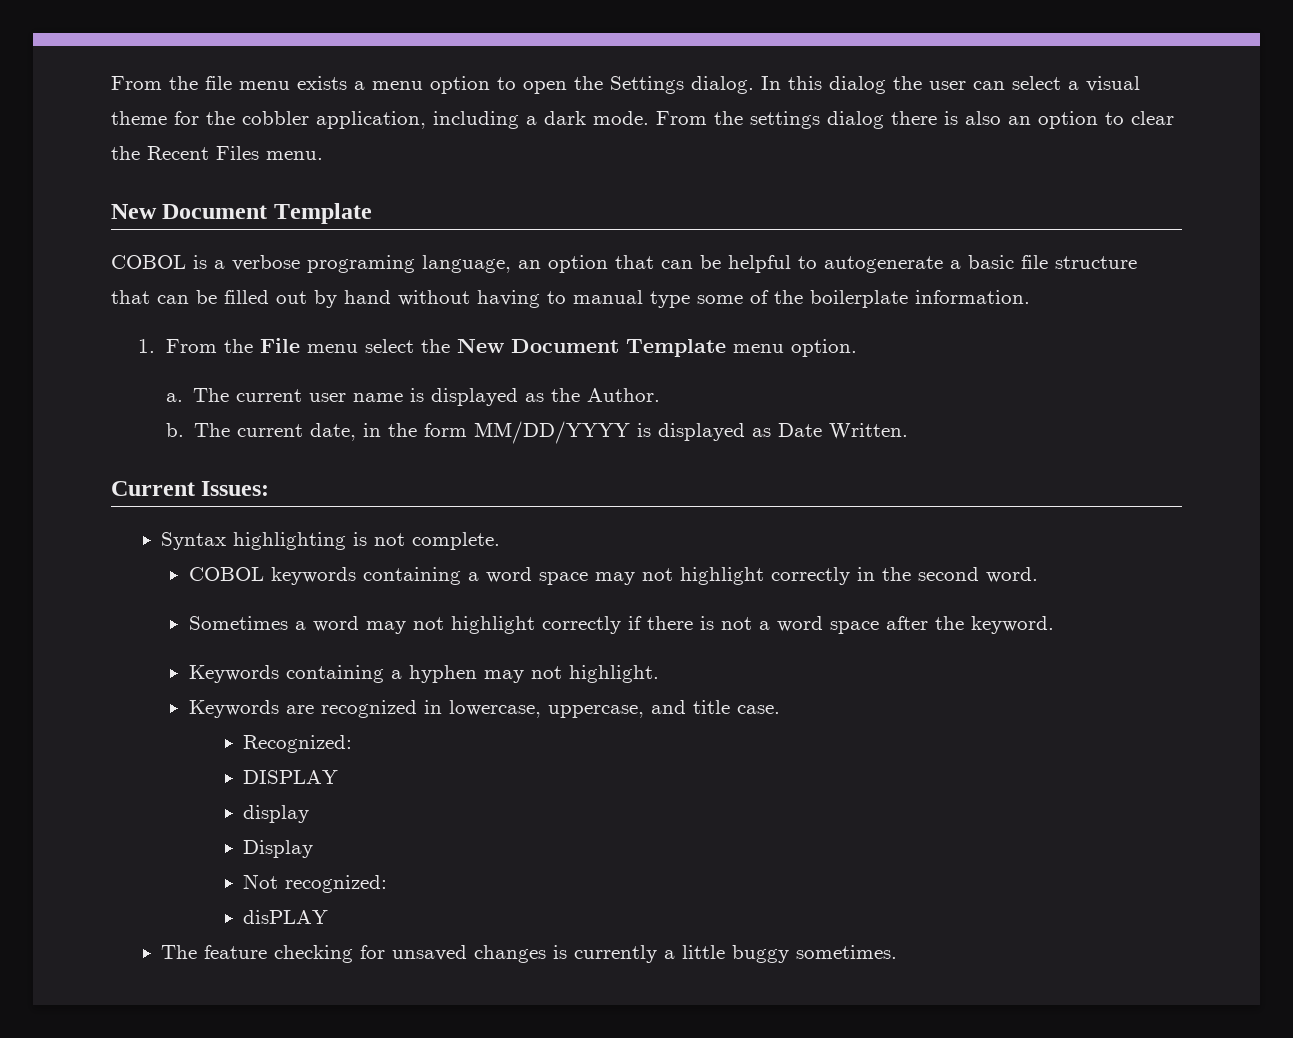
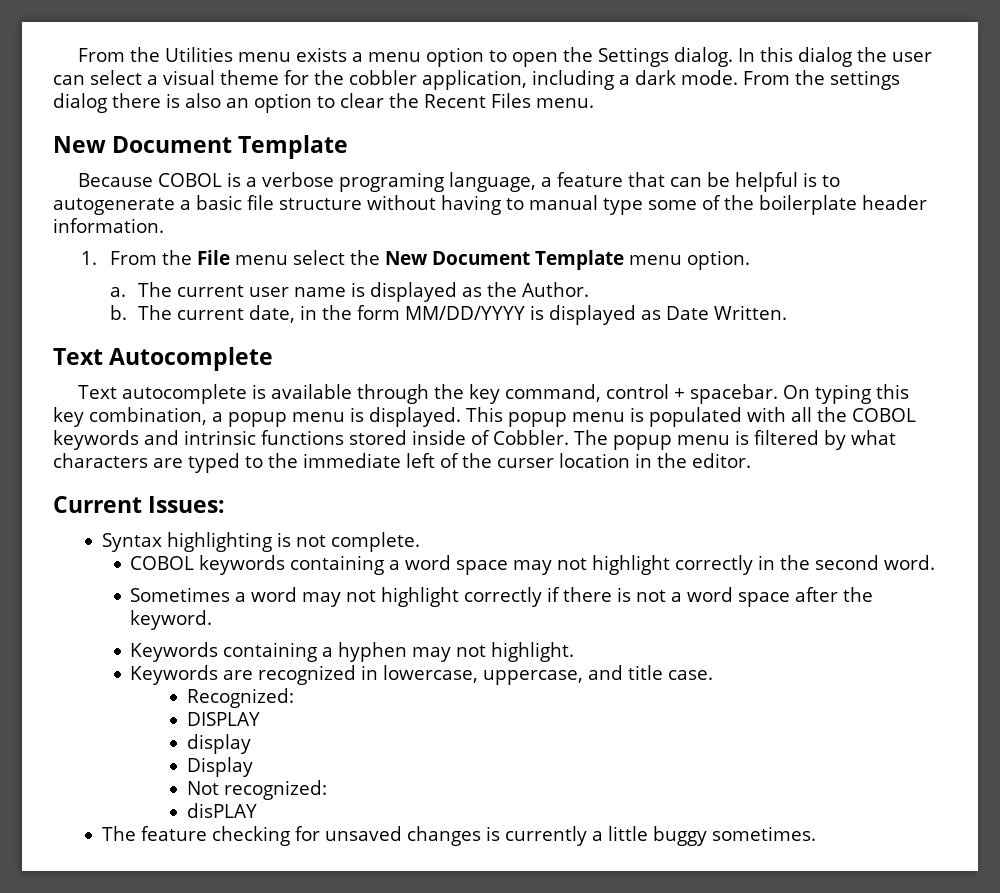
- From the file menu exists a menu option to open the Settings dialog.
+ From the Utilities menu exists a menu option to open the Settings dialog.
- COBOL is a verbose programing language, an option that can be helpful to autogenerate a basic file structure that can be filled out by hand without having to manual type some of the boilerplate information.
+ Because COBOL is a verbose programing language, a feature that can be helpful is to autogenerate a basic file structure without having to manual type some of the boilerplate header information.
+ Text Autocomplete
+ Text autocomplete is available through the key command, control + spacebar. On typing this key combination, a popup menu is displayed. This popup menu is populated with all the COBOL keywords and intrinsic functions stored inside of Cobbler. The popup menu is filtered by what characters are typed to the immediate left of the curser location in the editor.

